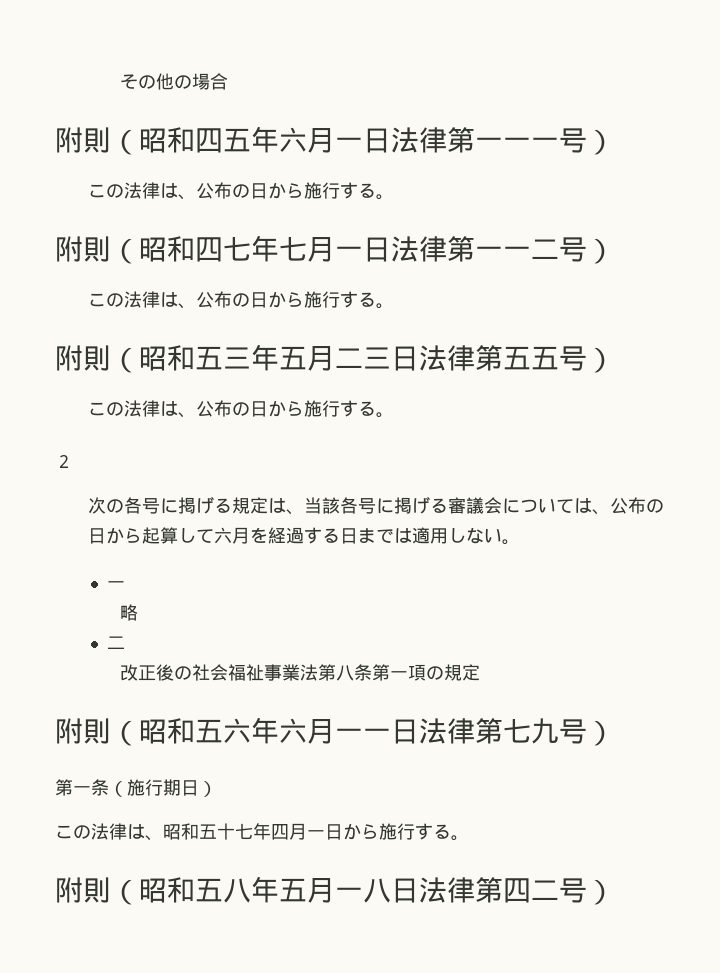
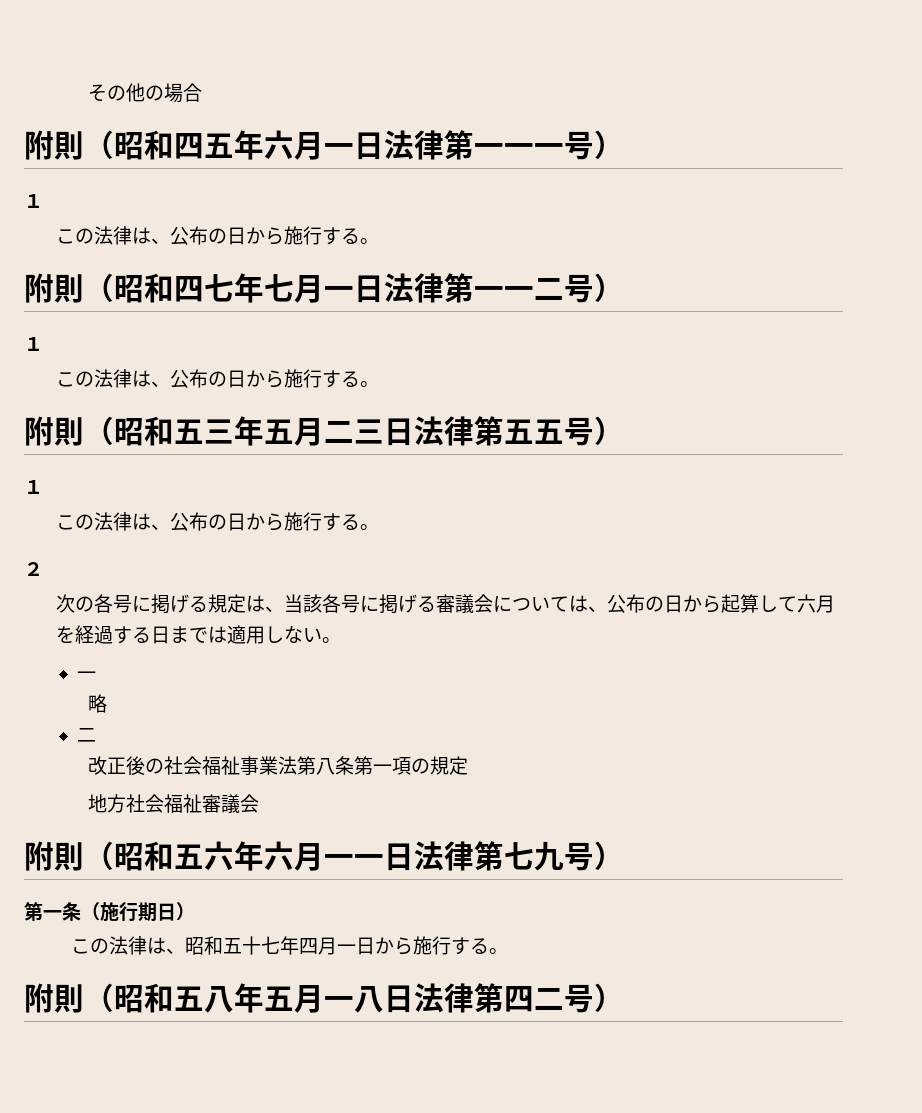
  附則（昭和四五年六月一日法律第一一一号）
+ １
  附則（昭和四七年七月一日法律第一一二号）
+ １
  附則（昭和五三年五月二三日法律第五五号）
+ １
+ 地方社会福祉審議会

